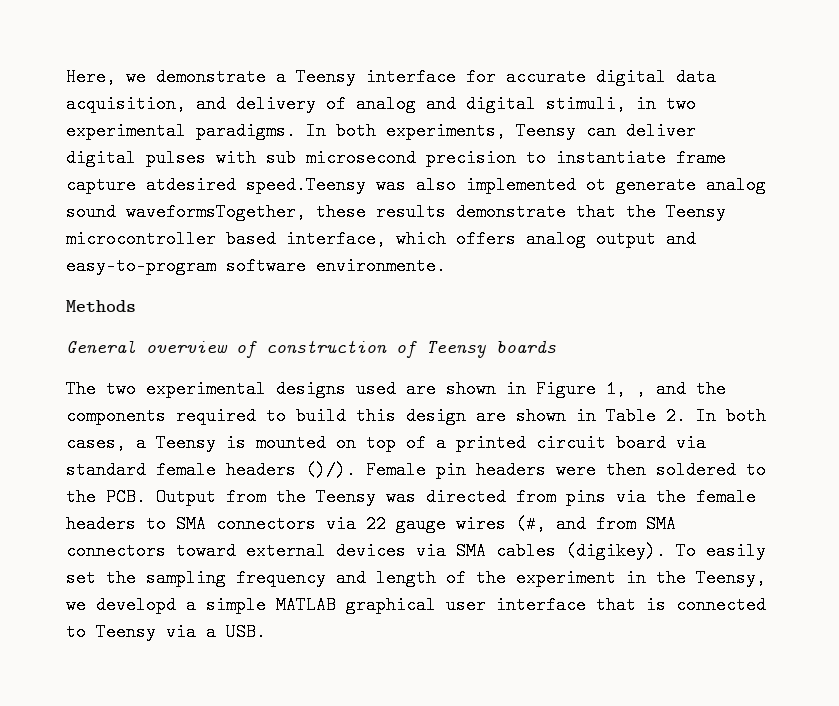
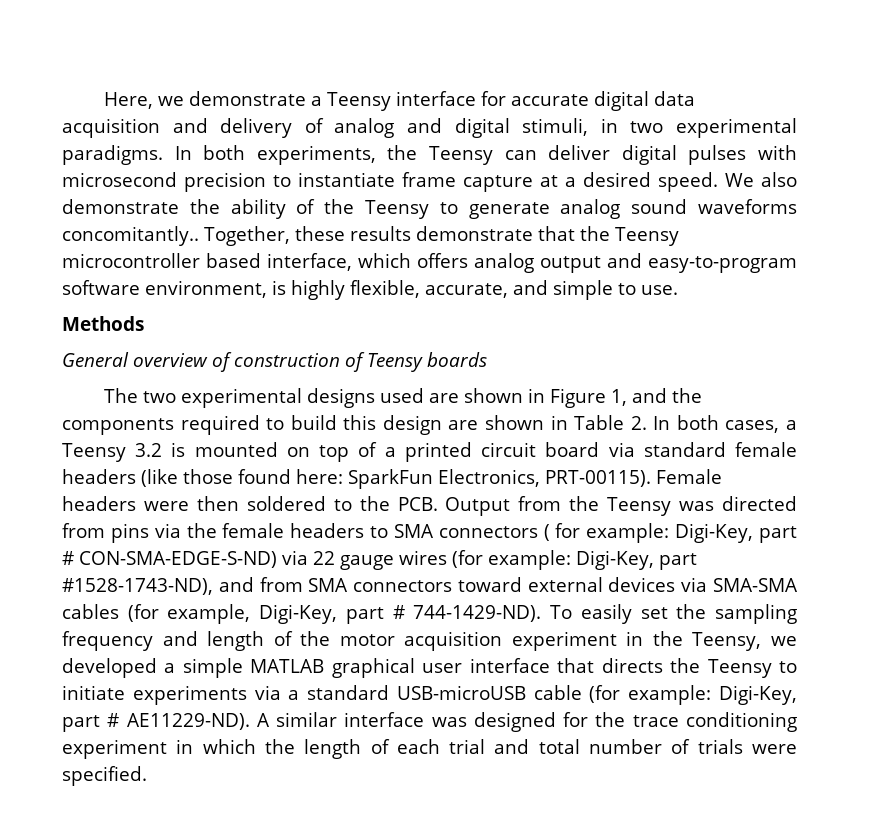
- Here, we demonstrate a Teensy interface for accurate digital data acquisition, and delivery of analog and digital stimuli, in two experimental paradigms.
+ Here, we demonstrate a Teensy interface for accurate digital data acquisition and delivery of analog and digital stimuli, in two experimental paradigms.
- In both experiments, Teensy can deliver digital pulses with sub microsecond precision to instantiate frame capture atdesired speed.Teensy was also implemented ot generate analog sound waveformsTogether, these results demonstrate that the Teensy microcontroller based interface, which offers analog output and easy-to-program software environmente.
+ In both experiments, the Teensy can deliver digital pulses with microsecond precision to instantiate frame capture at a desired speed. We also demonstrate the ability of the Teensy to generate analog sound waveforms concomitantly.. Together, these results demonstrate that the Teensy microcontroller based interface, which offers analog output and easy-to-program software environment, is highly flexible, accurate, and simple to use.
- The two experimental designs used are shown in Figure 1, , and the components required to build this design are shown in Table 2. In both cases, a Teensy is mounted on top of a printed circuit board via standard female headers ()/). Female pin headers were then soldered to the PCB. Output from the Teensy was directed from pins via the female headers to SMA connectors via 22 gauge wires (#, and from SMA connectors toward external devices via SMA cables (digikey).
+ The two experimental designs used are shown in Figure 1, and the components required to build this design are shown in Table 2. In both cases, a Teensy 3.2 is mounted on top of a printed circuit board via standard female headers (like those found here: SparkFun Electronics, PRT-00115). Female headers were then soldered to the PCB. Output from the Teensy was directed from pins via the female headers to SMA connectors ( for example: Digi-Key, part # CON-SMA-EDGE-S-ND) via 22 gauge wires (for example: Digi-Key, part #1528-1743-ND), and from SMA connectors toward external devices via SMA-SMA cables (for example, Digi-Key, part # 744-1429-ND).
- To easily set the sampling frequency and length of the experiment in the Teensy, we developd a simple MATLAB graphical user interface that is connected to Teensy via a USB.
+ To easily set the sampling frequency and length of the motor acquisition experiment in the Teensy, we developed a simple MATLAB graphical user interface that directs the Teensy to initiate experiments via a standard USB-microUSB cable (for example: Digi-Key, part # AE11229-ND). A similar interface was designed for the trace conditioning experiment in which the length of each trial and total number of trials were specified.

